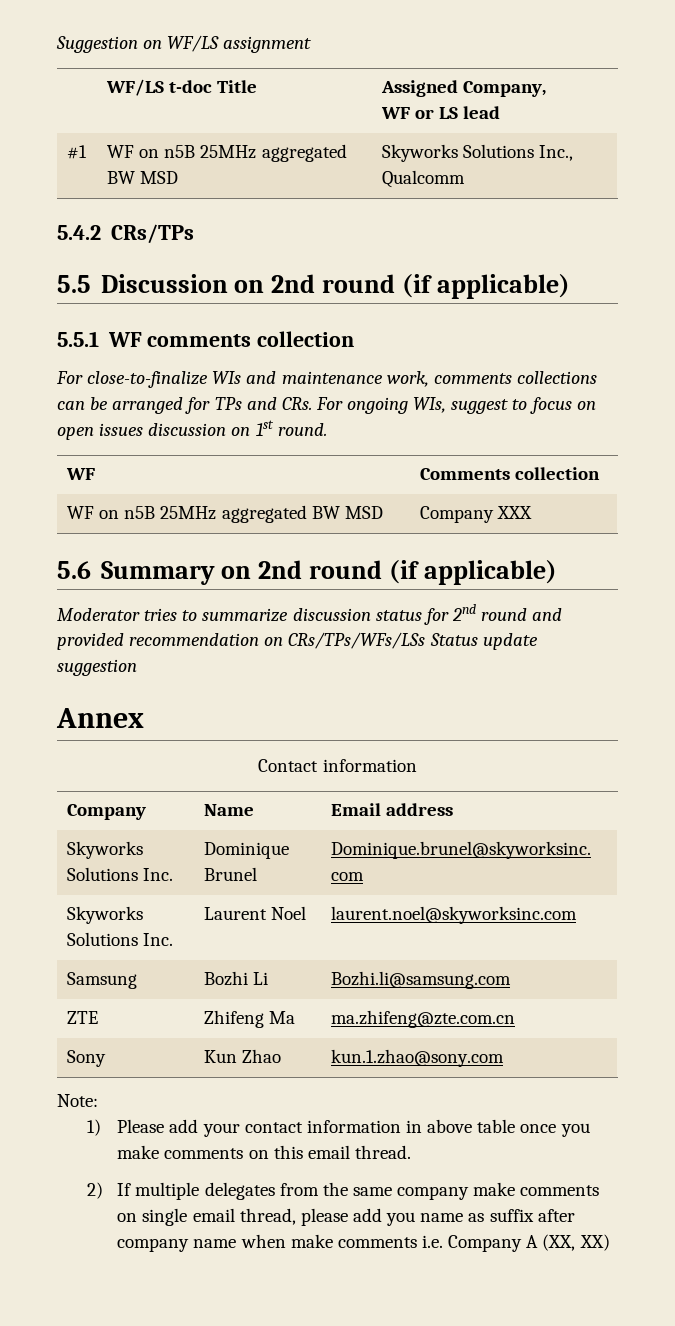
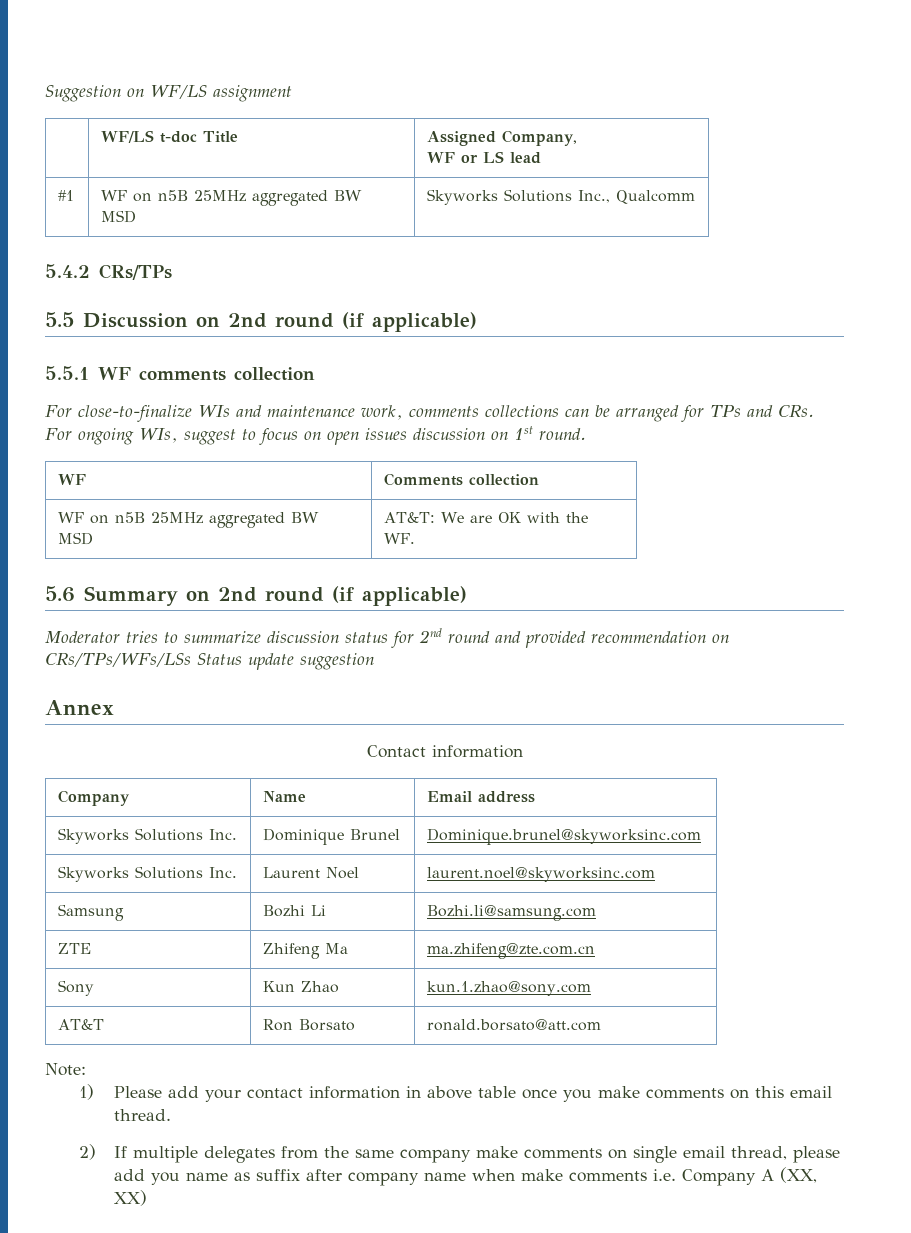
- WF on n5B 25MHz aggregated BW MSD | Company XXX
+ WF on n5B 25MHz aggregated BW MSD | AT&T: We are OK with the WF.
+ AT&T | Ron Borsato | ronald.borsato@att.com

